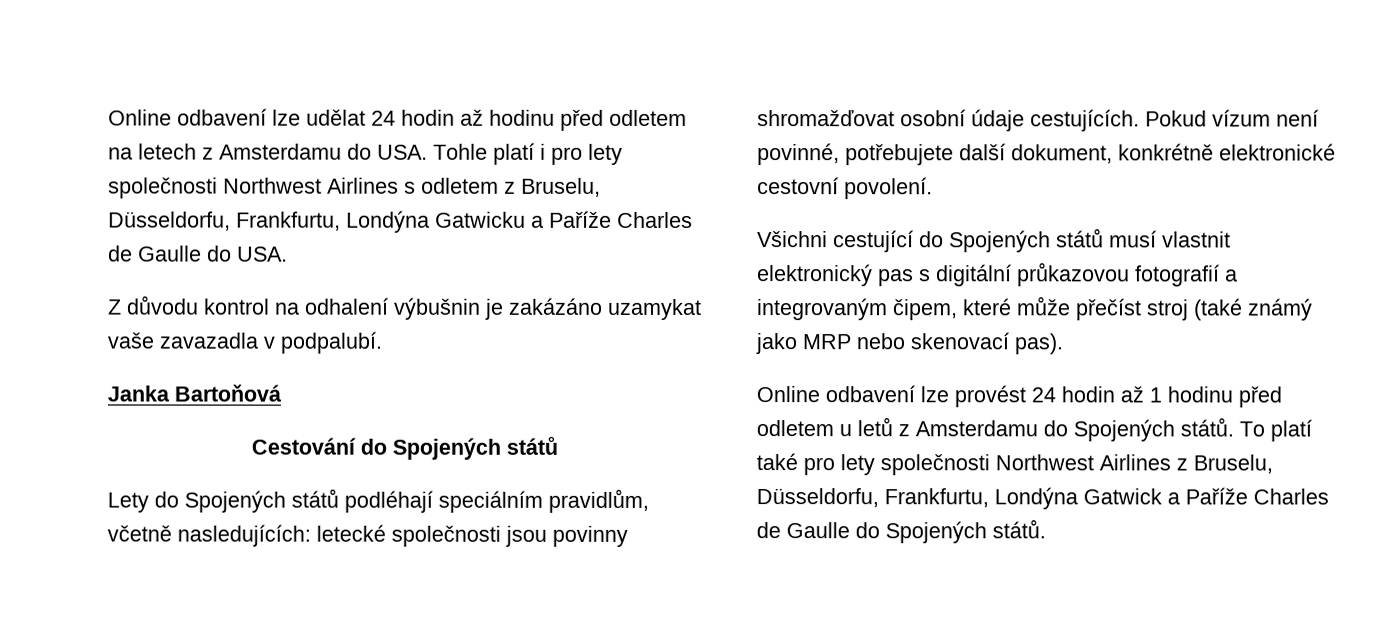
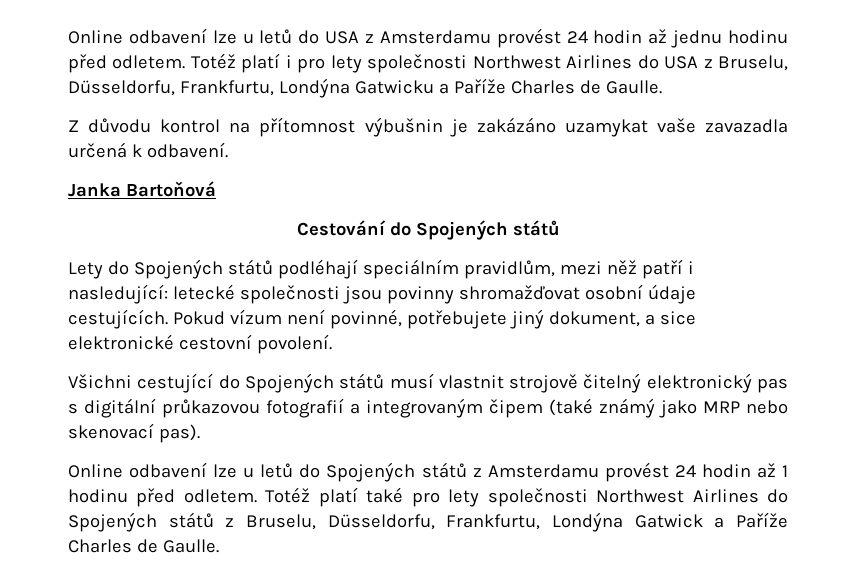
- Online odbavení lze udělat 24 hodin až hodinu před odletem na letech z Amsterdamu do USA. Tohle platí i pro lety společnosti Northwest Airlines s odletem z Bruselu, Düsseldorfu, Frankfurtu, Londýna Gatwicku a Paříže Charles de Gaulle do USA.
+ Online odbavení lze u letů do USA z Amsterdamu provést 24 hodin až jednu hodinu před odletem. Totéž platí i pro lety společnosti Northwest Airlines do USA z Bruselu, Düsseldorfu, Frankfurtu, Londýna Gatwicku a Paříže Charles de Gaulle.
- Z důvodu kontrol na odhalení výbušnin je zakázáno uzamykat vaše zavazadla v podpalubí.
+ Z důvodu kontrol na přítomnost výbušnin je zakázáno uzamykat vaše zavazadla určená k odbavení.
- Lety do Spojených států podléhají speciálním pravidlům, včetně nasledujících: letecké společnosti jsou povinny shromažďovat osobní údaje cestujících.
+ Lety do Spojených států podléhají speciálním pravidlům, mezi něž patří i nasledující: letecké společnosti jsou povinny shromažďovat osobní údaje cestujících.
- Pokud vízum není povinné, potřebujete další dokument, konkrétně elektronické cestovní povolení.
+ Pokud vízum není povinné, potřebujete jiný dokument, a sice elektronické cestovní povolení.
- Všichni cestující do Spojených států musí vlastnit elektronický pas s digitální průkazovou fotografií a integrovaným čipem, které může přečíst stroj (také známý jako MRP nebo skenovací pas).
+ Všichni cestující do Spojených států musí vlastnit strojově čitelný elektronický pas s digitální průkazovou fotografií a integrovaným čipem (také známý jako MRP nebo skenovací pas).
- Online odbavení lze provést 24 hodin až 1 hodinu před odletem u letů z Amsterdamu do Spojených států. To platí také pro lety společnosti Northwest Airlines z Bruselu, Düsseldorfu, Frankfurtu, Londýna Gatwick a Paříže Charles de Gaulle do Spojených států.
+ Online odbavení lze u letů do Spojených států z Amsterdamu provést 24 hodin až 1 hodinu před odletem. Totéž platí také pro lety společnosti Northwest Airlines do Spojených států z Bruselu, Düsseldorfu, Frankfurtu, Londýna Gatwick a Paříže Charles de Gaulle.

